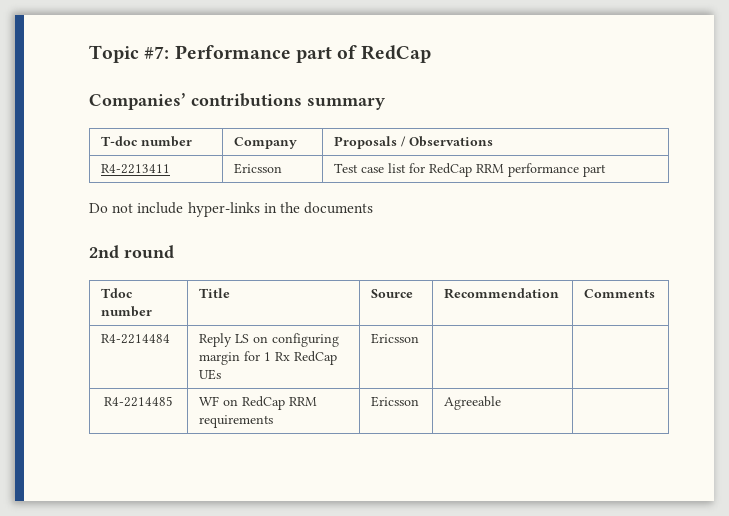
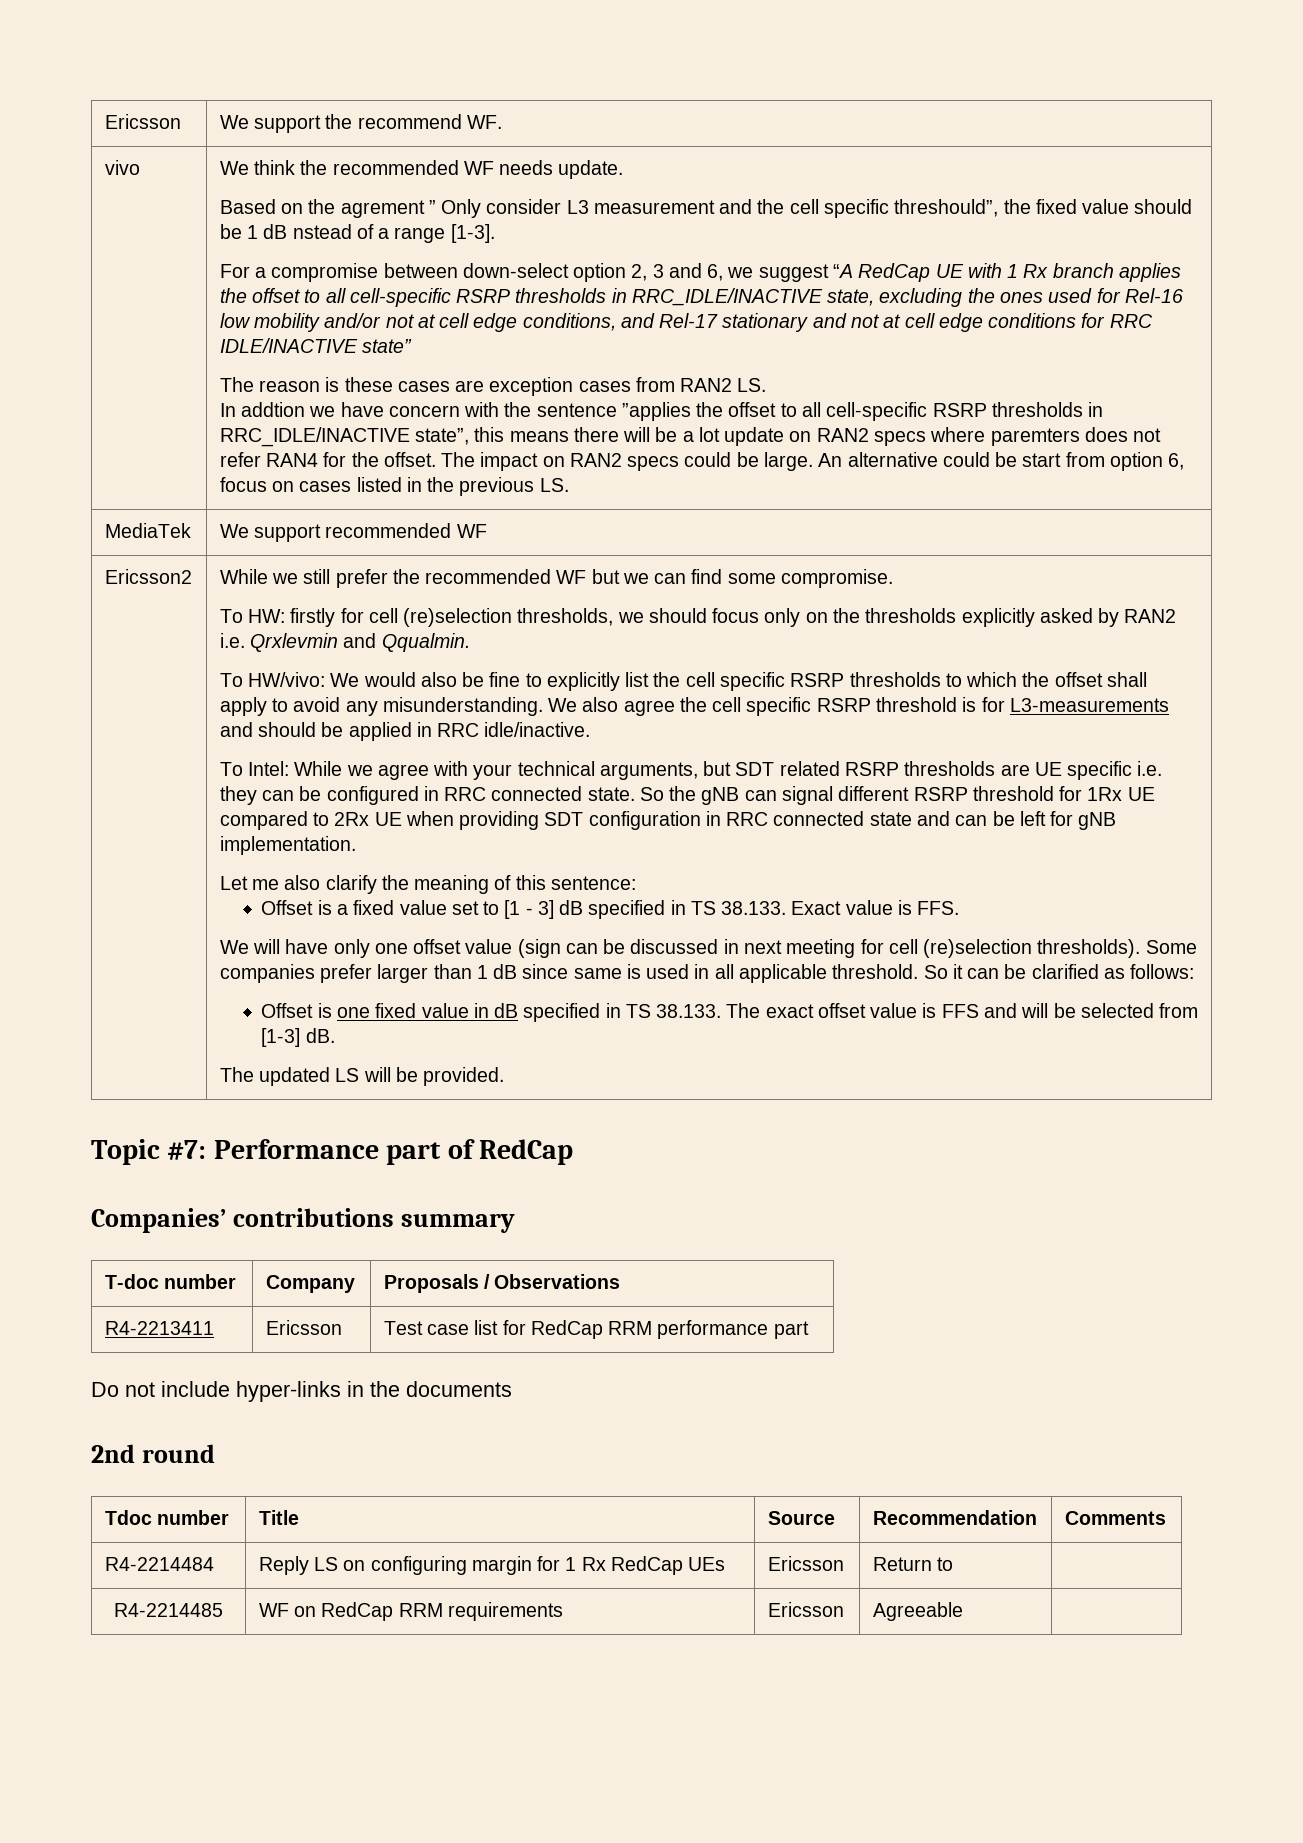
+ Ericsson | We support the recommend WF.
+ vivo | We think the recommended WF needs update.
+ Based on the agrement ” Only consider L3 measurement and the cell specific threshould”, the fixed value should be 1 dB nstead of a range [1-3].
+ For a compromise between down-select option 2, 3 and 6, we suggest “A RedCap UE with 1 Rx branch applies the offset to all cell-specific RSRP thresholds in RRC_IDLE/INACTIVE state, excluding the ones used for Rel-16 low mobility and/or not at cell edge conditions, and Rel-17 stationary and not at cell edge conditions for RRC IDLE/INACTIVE state”
+ The reason is these cases are exception cases from RAN2 LS.
+ In addtion we have concern with the sentence ”applies the offset to all cell-specific RSRP thresholds in RRC_IDLE/INACTIVE state”, this means there will be a lot update on RAN2 specs where paremters does not refer RAN4 for the offset. The impact on RAN2 specs could be large. An alternative could be start from option 6, focus on cases listed in the previous LS.
+ MediaTek | We support recommended WF
+ Ericsson2 | While we still prefer the recommended WF but we can find some compromise.
+ To HW: firstly for cell (re)selection thresholds, we should focus only on the thresholds explicitly asked by RAN2 i.e. Qrxlevmin and Qqualmin.
+ To HW/vivo: We would also be fine to explicitly list the cell specific RSRP thresholds to which the offset shall apply to avoid any misunderstanding. We also agree the cell specific RSRP threshold is for L3-measurements and should be applied in RRC idle/inactive.
+ To Intel: While we agree with your technical arguments, but SDT related RSRP thresholds are UE specific i.e. they can be configured in RRC connected state. So the gNB can signal different RSRP threshold for 1Rx UE compared to 2Rx UE when providing SDT configuration in RRC connected state and can be left for gNB implementation.
+ Let me also clarify the meaning of this sentence:
+ Offset is a fixed value set to [1 - 3] dB specified in TS 38.133. Exact value is FFS.
+ We will have only one offset value (sign can be discussed in next meeting for cell (re)selection thresholds). Some companies prefer larger than 1 dB since same is used in all applicable threshold. So it can be clarified as follows:
+ Offset is one fixed value in dB specified in TS 38.133. The exact offset value is FFS and will be selected from [1-3] dB.
+ The updated LS will be provided.
- R4-2214484 | Reply LS on configuring margin for 1 Rx RedCap UEs | Ericsson | |
+ R4-2214484 | Reply LS on configuring margin for 1 Rx RedCap UEs | Ericsson | Return to |

